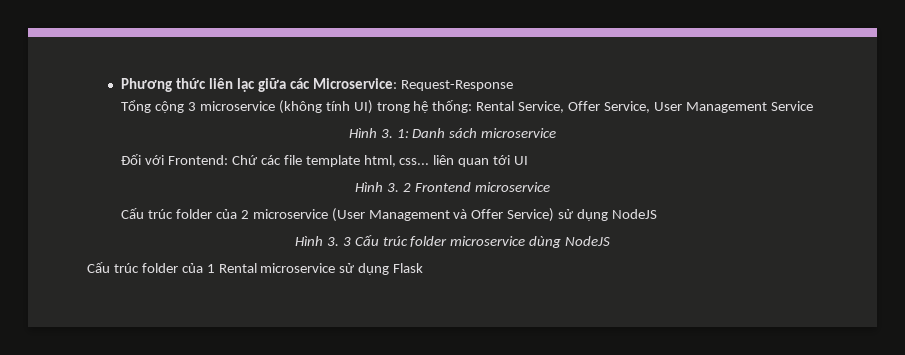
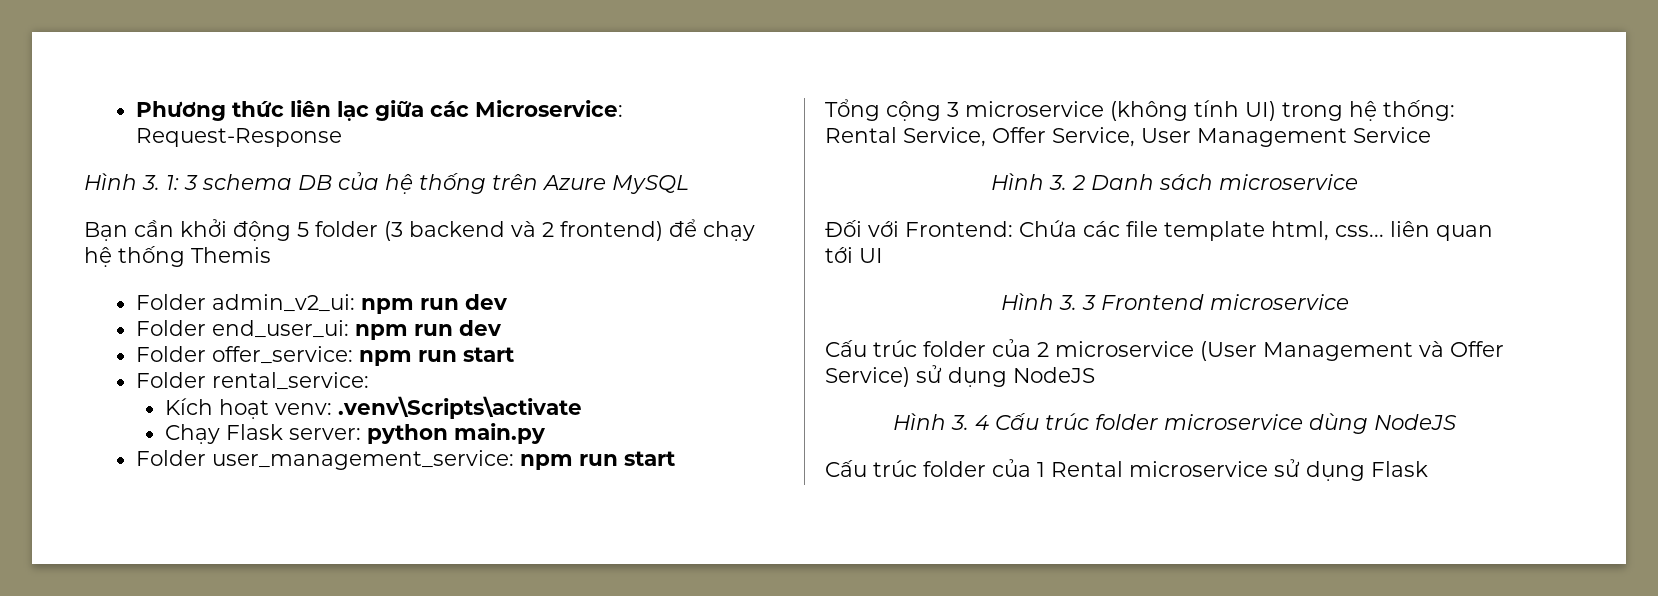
+ Hình 3. 1: 3 schema DB của hệ thống trên Azure MySQL
+ Bạn cần khởi động 5 folder (3 backend và 2 frontend) để chạy hệ thống Themis
+ Folder admin_v2_ui: npm run dev
+ Folder end_user_ui: npm run dev
+ Folder offer_service: npm run start
+ Folder rental_service:
+ Kích hoạt venv: .venv\Scripts\activate
+ Chạy Flask server: python main.py
+ Folder user_management_service: npm run start
- Hình 3. 1: Danh sách microservice
+ Hình 3. 2 Danh sách microservice
- Đối với Frontend: Chứ các file template html, css... liên quan tới UI
+ Đối với Frontend: Chứa các file template html, css... liên quan tới UI
- Hình 3. 2 Frontend microservice
+ Hình 3. 3 Frontend microservice
- Hình 3. 3 Cấu trúc folder microservice dùng NodeJS
+ Hình 3. 4 Cấu trúc folder microservice dùng NodeJS

